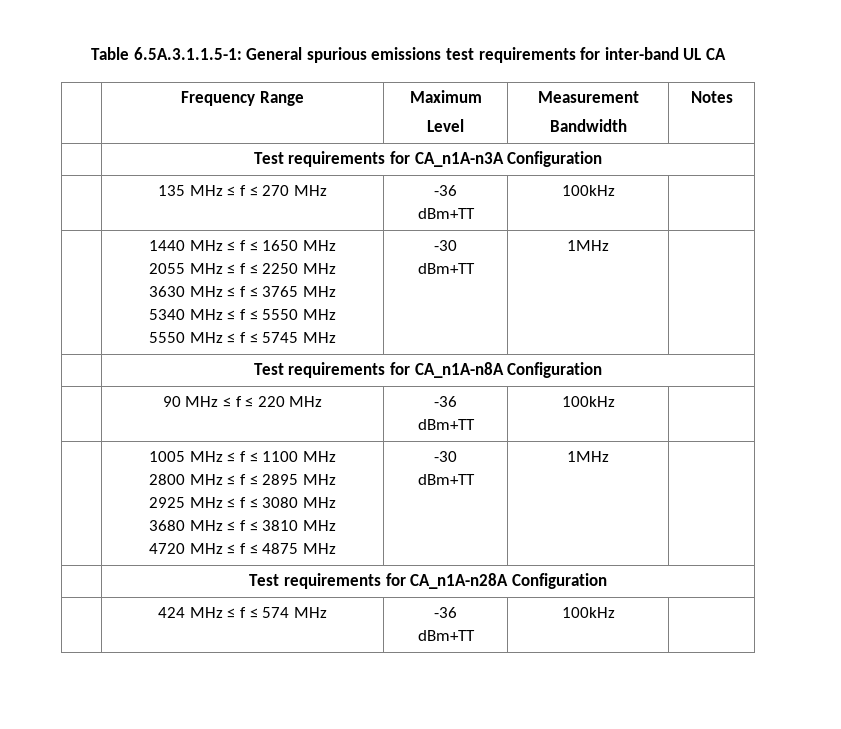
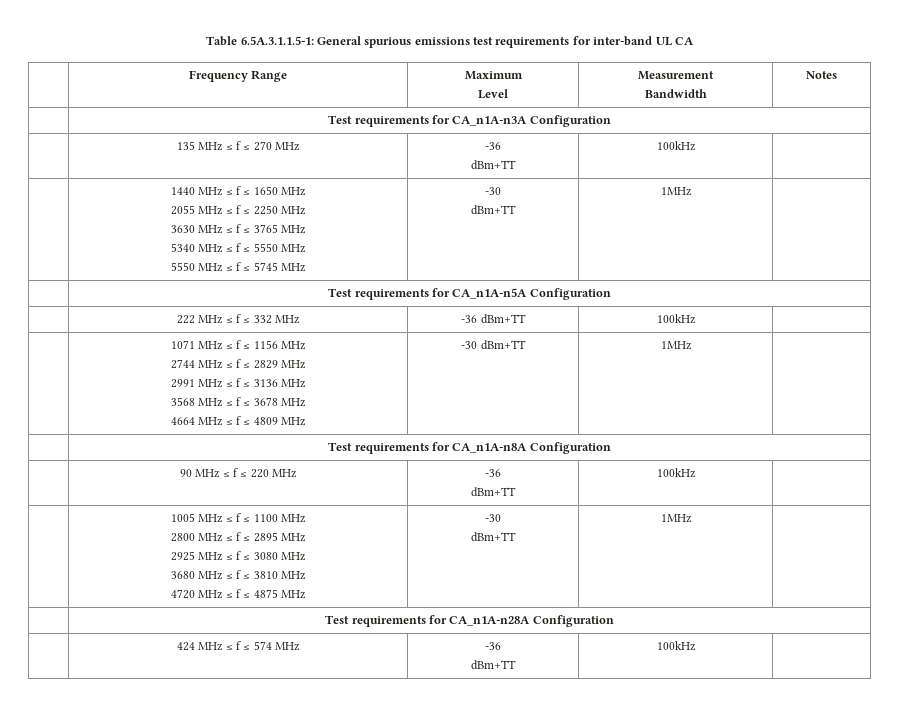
+ | Test requirements for CA_n1A-n5A Configuration
+ | 222 MHz ≤ f ≤ 332 MHz | -36 dBm+TT | 100kHz |
+ | 1071 MHz ≤ f ≤ 1156 MHz
+ 2744 MHz ≤ f ≤ 2829 MHz
+ 2991 MHz ≤ f ≤ 3136 MHz
+ 3568 MHz ≤ f ≤ 3678 MHz
+ 4664 MHz ≤ f ≤ 4809 MHz | -30 dBm+TT | 1MHz |

